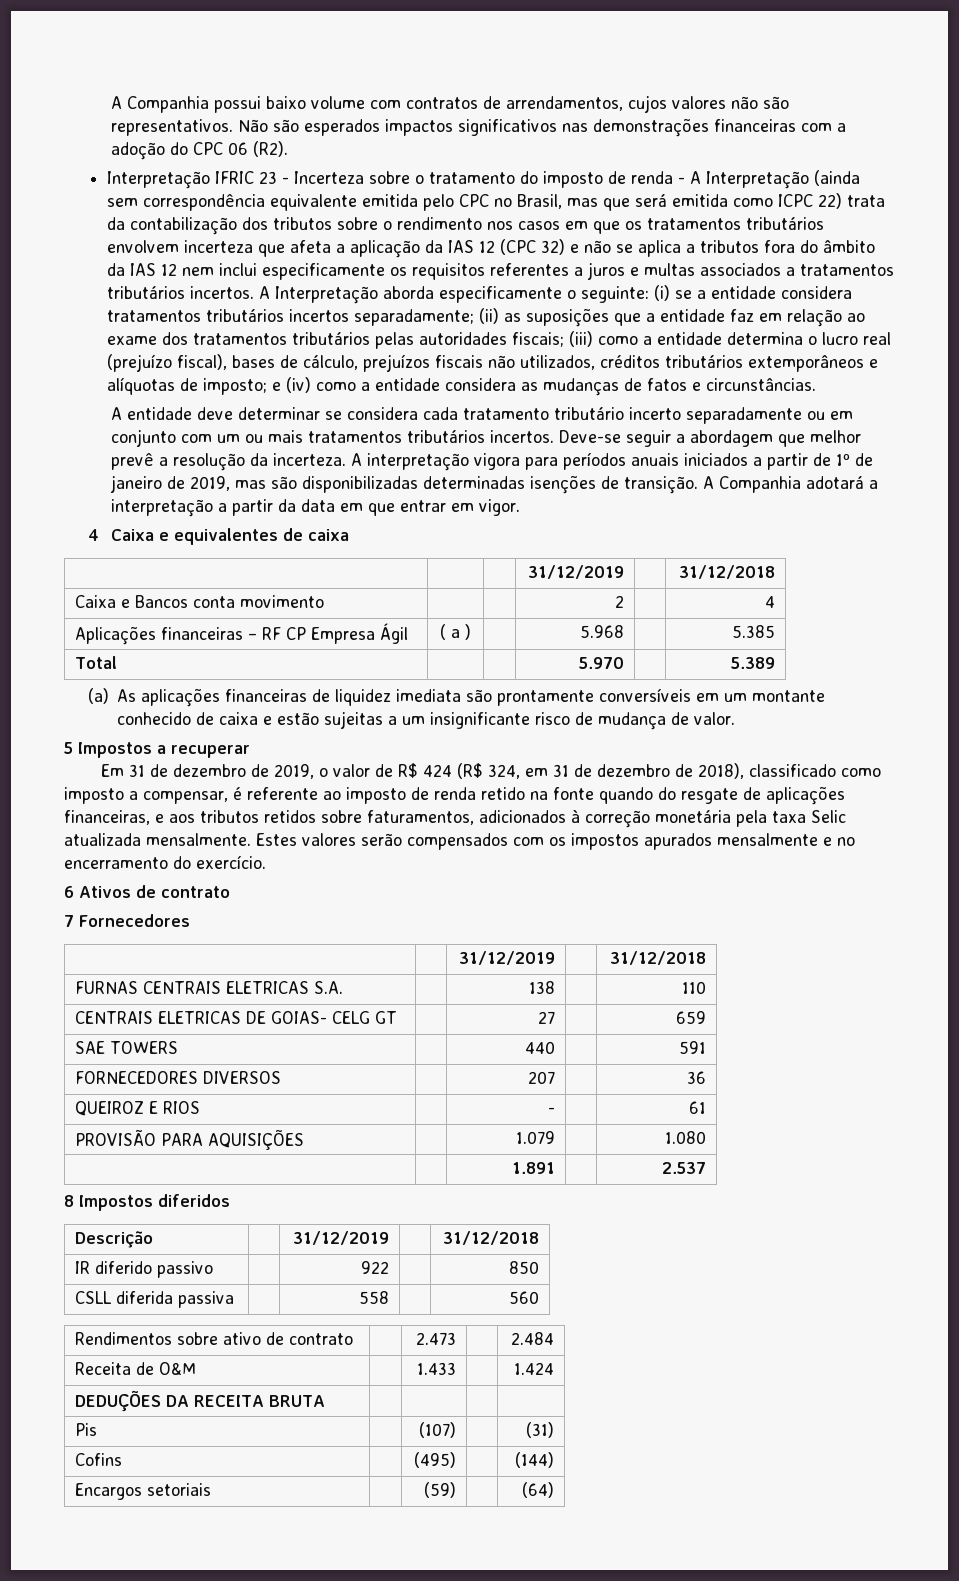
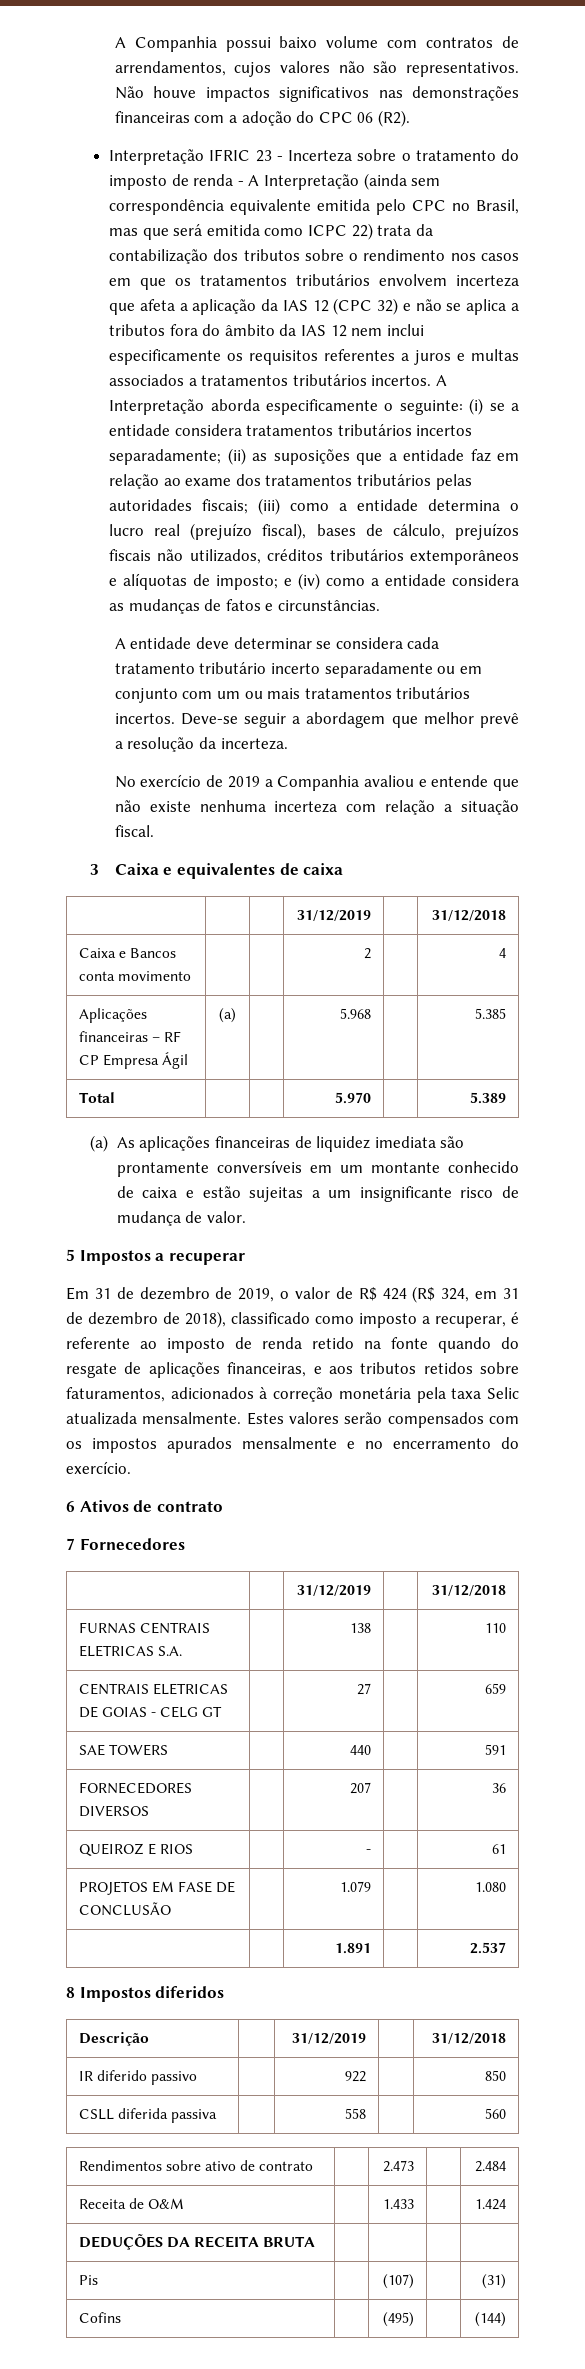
- Não são esperados impactos significativos nas demonstrações financeiras com a adoção do CPC 06 (R2).
+ Não houve impactos significativos nas demonstrações financeiras com a adoção do CPC 06 (R2).
- Deve-se seguir a abordagem que melhor prevê a resolução da incerteza. A interpretação vigora para períodos anuais iniciados a partir de 1º de janeiro de 2019, mas são disponibilizadas determinadas isenções de transição. A Companhia adotará a interpretação a partir da data em que entrar em vigor.
- 4 Caixa e equivalentes de caixa
+ Deve-se seguir a abordagem que melhor prevê a resolução da incerteza.
+ No exercício de 2019 a Companhia avaliou e entende que não existe nenhuma incerteza com relação a situação fiscal.
+ 3 Caixa e equivalentes de caixa
- Aplicações financeiras – RF CP Empresa Ágil | ( a ) | | 5.968 | | 5.385
+ Aplicações financeiras – RF CP Empresa Ágil | (a) | | 5.968 | | 5.385
- Em 31 de dezembro de 2019, o valor de R$ 424 (R$ 324, em 31 de dezembro de 2018), classificado como imposto a compensar, é referente ao imposto de renda retido na fonte quando do resgate de aplicações financeiras, e aos tributos retidos sobre faturamentos, adicionados à correção monetária pela taxa Selic atualizada mensalmente.
+ Em 31 de dezembro de 2019, o valor de R$ 424 (R$ 324, em 31 de dezembro de 2018), classificado como imposto a recuperar, é referente ao imposto de renda retido na fonte quando do resgate de aplicações financeiras, e aos tributos retidos sobre faturamentos, adicionados à correção monetária pela taxa Selic atualizada mensalmente.
- CENTRAIS ELETRICAS DE GOIAS- CELG GT | | 27 | | 659
+ CENTRAIS ELETRICAS DE GOIAS - CELG GT | | 27 | | 659
- PROVISÃO PARA AQUISIÇÕES | | 1.079 | | 1.080
+ PROJETOS EM FASE DE CONCLUSÃO | | 1.079 | | 1.080
- Encargos setoriais | | (59) | | (64)

